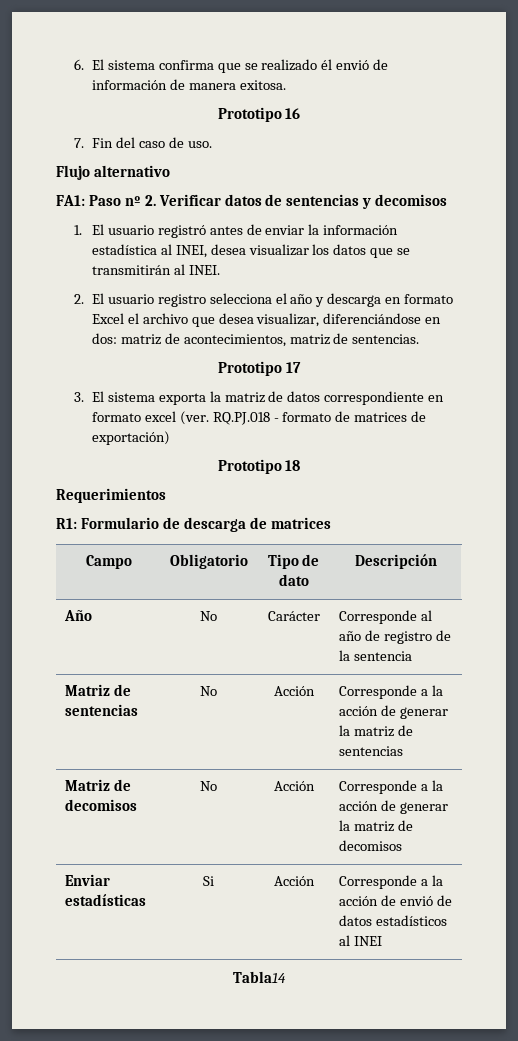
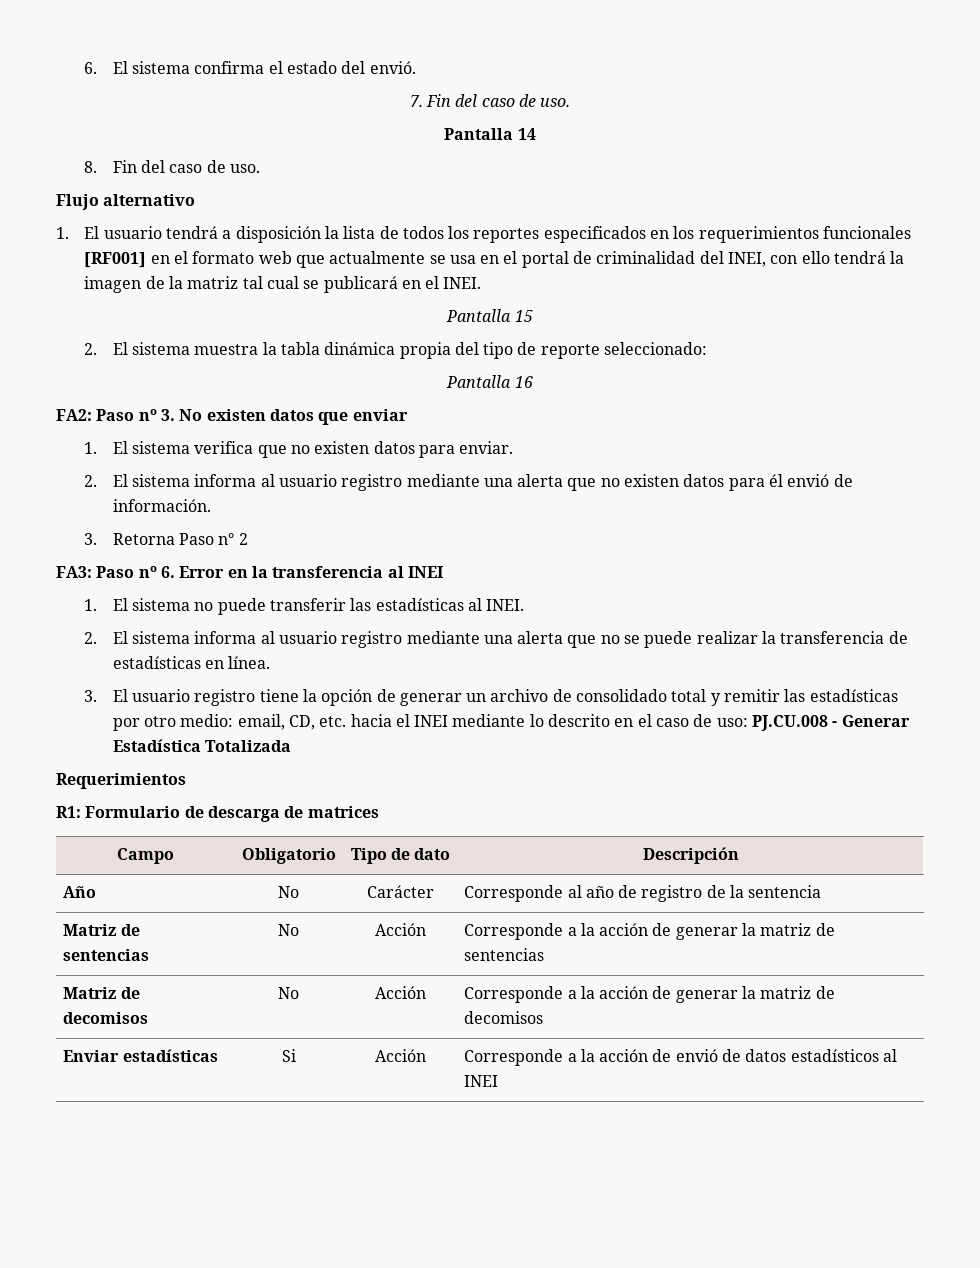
- 6. El sistema confirma que se realizado él envió de información de manera exitosa.
- Prototipo 16
+ 6. El sistema confirma el estado del envió.
  7. Fin del caso de uso.
+ Pantalla 14
+ 8. Fin del caso de uso.
- FA1: Paso nº 2. Verificar datos de sentencias y decomisos
- 1. El usuario registró antes de enviar la información estadística al INEI, desea visualizar los datos que se transmitirán al INEI.
- 2. El usuario registro selecciona el año y descarga en formato Excel el archivo que desea visualizar, diferenciándose en dos: matriz de acontecimientos, matriz de sentencias.
- Prototipo 17
- 3. El sistema exporta la matriz de datos correspondiente en formato excel (ver. RQ.PJ.018 - formato de matrices de exportación)
- Prototipo 18
+ 1. El usuario tendrá a disposición la lista de todos los reportes especificados en los requerimientos funcionales [RF001] en el formato web que actualmente se usa en el portal de criminalidad del INEI, con ello tendrá la imagen de la matriz tal cual se publicará en el INEI.
+ Pantalla 15
+ 2. El sistema muestra la tabla dinámica propia del tipo de reporte seleccionado:
+ Pantalla 16
+ FA2: Paso nº 3. No existen datos que enviar
+ 1. El sistema verifica que no existen datos para enviar.
+ 2. El sistema informa al usuario registro mediante una alerta que no existen datos para él envió de información.
+ 3. Retorna Paso n° 2
+ FA3: Paso nº 6. Error en la transferencia al INEI
+ 1. El sistema no puede transferir las estadísticas al INEI.
+ 2. El sistema informa al usuario registro mediante una alerta que no se puede realizar la transferencia de estadísticas en línea.
+ 3. El usuario registro tiene la opción de generar un archivo de consolidado total y remitir las estadísticas por otro medio: email, CD, etc. hacia el INEI mediante lo descrito en el caso de uso: PJ.CU.008 - Generar Estadística Totalizada
- Tabla14

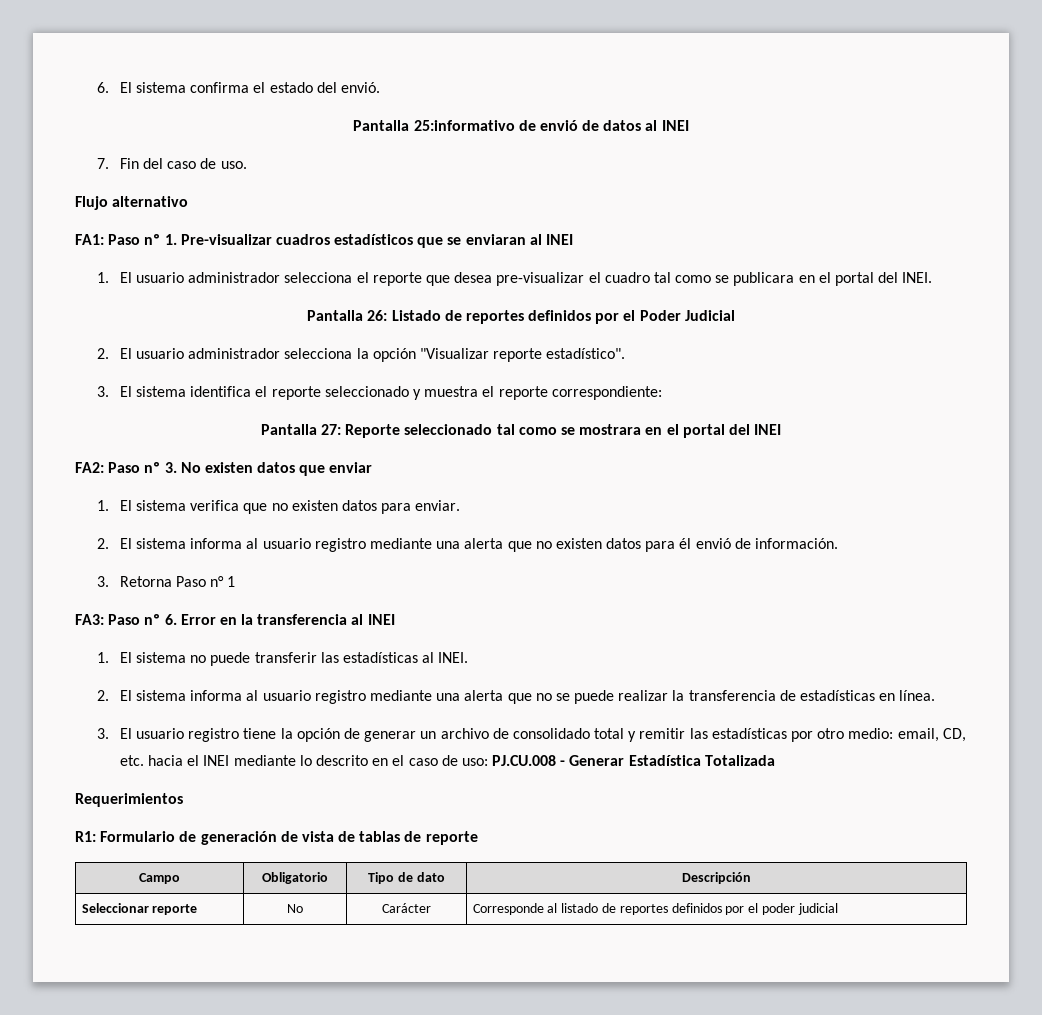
+ Pantalla 25:informativo de envió de datos al INEI
  7. Fin del caso de uso.
- Pantalla 14
- 8. Fin del caso de uso.
- 1. El usuario tendrá a disposición la lista de todos los reportes especificados en los requerimientos funcionales [RF001] en el formato web que actualmente se usa en el portal de criminalidad del INEI, con ello tendrá la imagen de la matriz tal cual se publicará en el INEI.
- Pantalla 15
- 2. El sistema muestra la tabla dinámica propia del tipo de reporte seleccionado:
- Pantalla 16
+ FA1: Paso nº 1. Pre-visualizar cuadros estadísticos que se enviaran al INEI
+ 1. El usuario administrador selecciona el reporte que desea pre-visualizar el cuadro tal como se publicara en el portal del INEI.
+ Pantalla 26: Listado de reportes definidos por el Poder Judicial
+ 2. El usuario administrador selecciona la opción "Visualizar reporte estadístico".
+ 3. El sistema identifica el reporte seleccionado y muestra el reporte correspondiente:
+ Pantalla 27: Reporte seleccionado tal como se mostrara en el portal del INEI
- 3. Retorna Paso n° 2
+ 3. Retorna Paso n° 1
- R1: Formulario de descarga de matrices
+ R1: Formulario de generación de vista de tablas de reporte
- Año | No | Carácter | Corresponde al año de registro de la sentencia
- Matriz de sentencias | No | Acción | Corresponde a la acción de generar la matriz de sentencias
- Matriz de decomisos | No | Acción | Corresponde a la acción de generar la matriz de decomisos
- Enviar estadísticas | Si | Acción | Corresponde a la acción de envió de datos estadísticos al INEI
+ Seleccionar reporte | No | Carácter | Corresponde al listado de reportes definidos por el poder judicial

